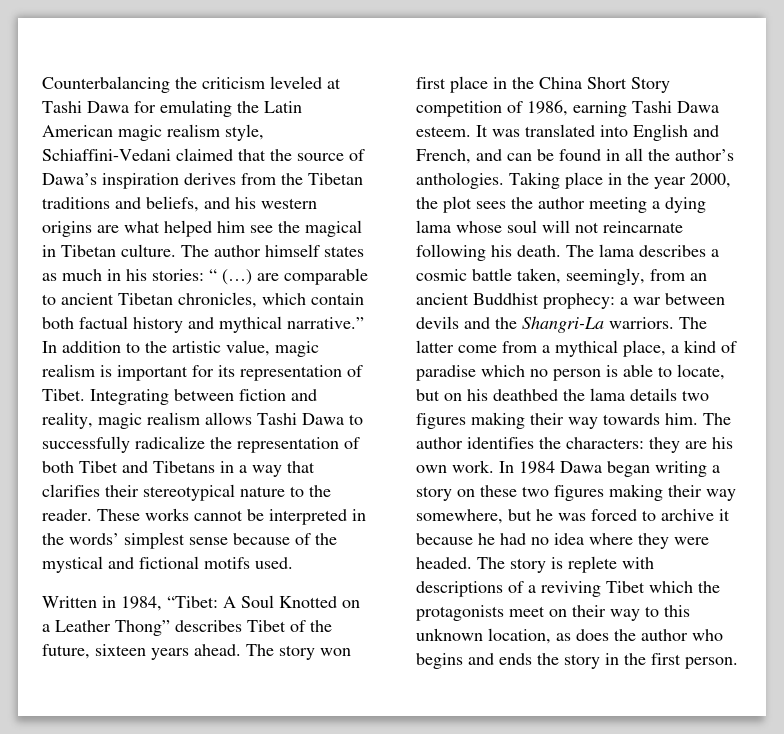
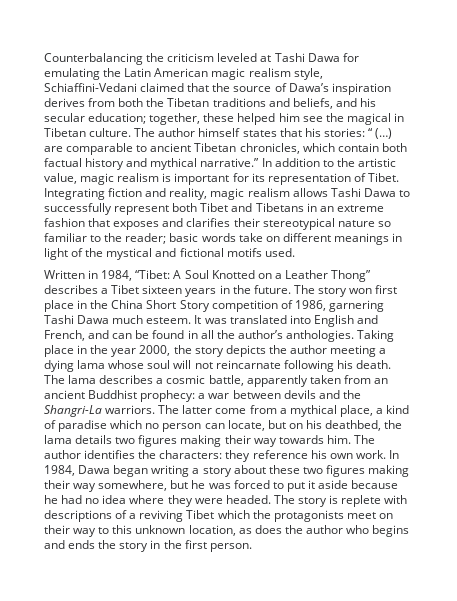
- Counterbalancing the criticism leveled at Tashi Dawa for emulating the Latin American magic realism style, Schiaffini-Vedani claimed that the source of Dawa’s inspiration derives from the Tibetan traditions and beliefs, and his western origins are what helped him see the magical in Tibetan culture.
+ Counterbalancing the criticism leveled at Tashi Dawa for emulating the Latin American magic realism style, Schiaffini-Vedani claimed that the source of Dawa’s inspiration derives from both the Tibetan traditions and beliefs, and his secular education; together, these helped him see the magical in Tibetan culture.
- The author himself states as much in his stories: “ (…) are comparable to ancient Tibetan chronicles, which contain both factual history and mythical narrative.”
+ The author himself states that his stories: “ (…) are comparable to ancient Tibetan chronicles, which contain both factual history and mythical narrative.”
- Integrating between fiction and reality, magic realism allows Tashi Dawa to successfully radicalize the representation of both Tibet and Tibetans in a way that clarifies their stereotypical nature to the reader. These works cannot be interpreted in the words’ simplest sense because of the mystical and fictional motifs used.
+ Integrating fiction and reality, magic realism allows Tashi Dawa to successfully represent both Tibet and Tibetans in an extreme fashion that exposes and clarifies their stereotypical nature so familiar to the reader; basic words take on different meanings in light of the mystical and fictional motifs used.
- Written in 1984, “Tibet: A Soul Knotted on a Leather Thong” describes Tibet of the future, sixteen years ahead.
+ Written in 1984, “Tibet: A Soul Knotted on a Leather Thong” describes a Tibet sixteen years in the future.
- The story won first place in the China Short Story competition of 1986, earning Tashi Dawa esteem.
+ The story won first place in the China Short Story competition of 1986, garnering Tashi Dawa much esteem.
- Taking place in the year 2000, the plot sees the author meeting a dying lama whose soul will not reincarnate following his death.
+ Taking place in the year 2000, the story depicts the author meeting a dying lama whose soul will not reincarnate following his death.
- The lama describes a cosmic battle taken, seemingly, from an ancient Buddhist prophecy: a war between devils and the Shangri-La warriors.
+ The lama describes a cosmic battle, apparently taken from an ancient Buddhist prophecy: a war between devils and the Shangri-La warriors.
- The latter come from a mythical place, a kind of paradise which no person is able to locate, but on his deathbed the lama details two figures making their way towards him.
+ The latter come from a mythical place, a kind of paradise which no person can locate, but on his deathbed, the lama details two figures making their way towards him.
- The author identifies the characters: they are his own work.
+ The author identifies the characters: they reference his own work.
- In 1984 Dawa began writing a story on these two figures making their way somewhere, but he was forced to archive it because he had no idea where they were headed.
+ In 1984, Dawa began writing a story about these two figures making their way somewhere, but he was forced to put it aside because he had no idea where they were headed.

